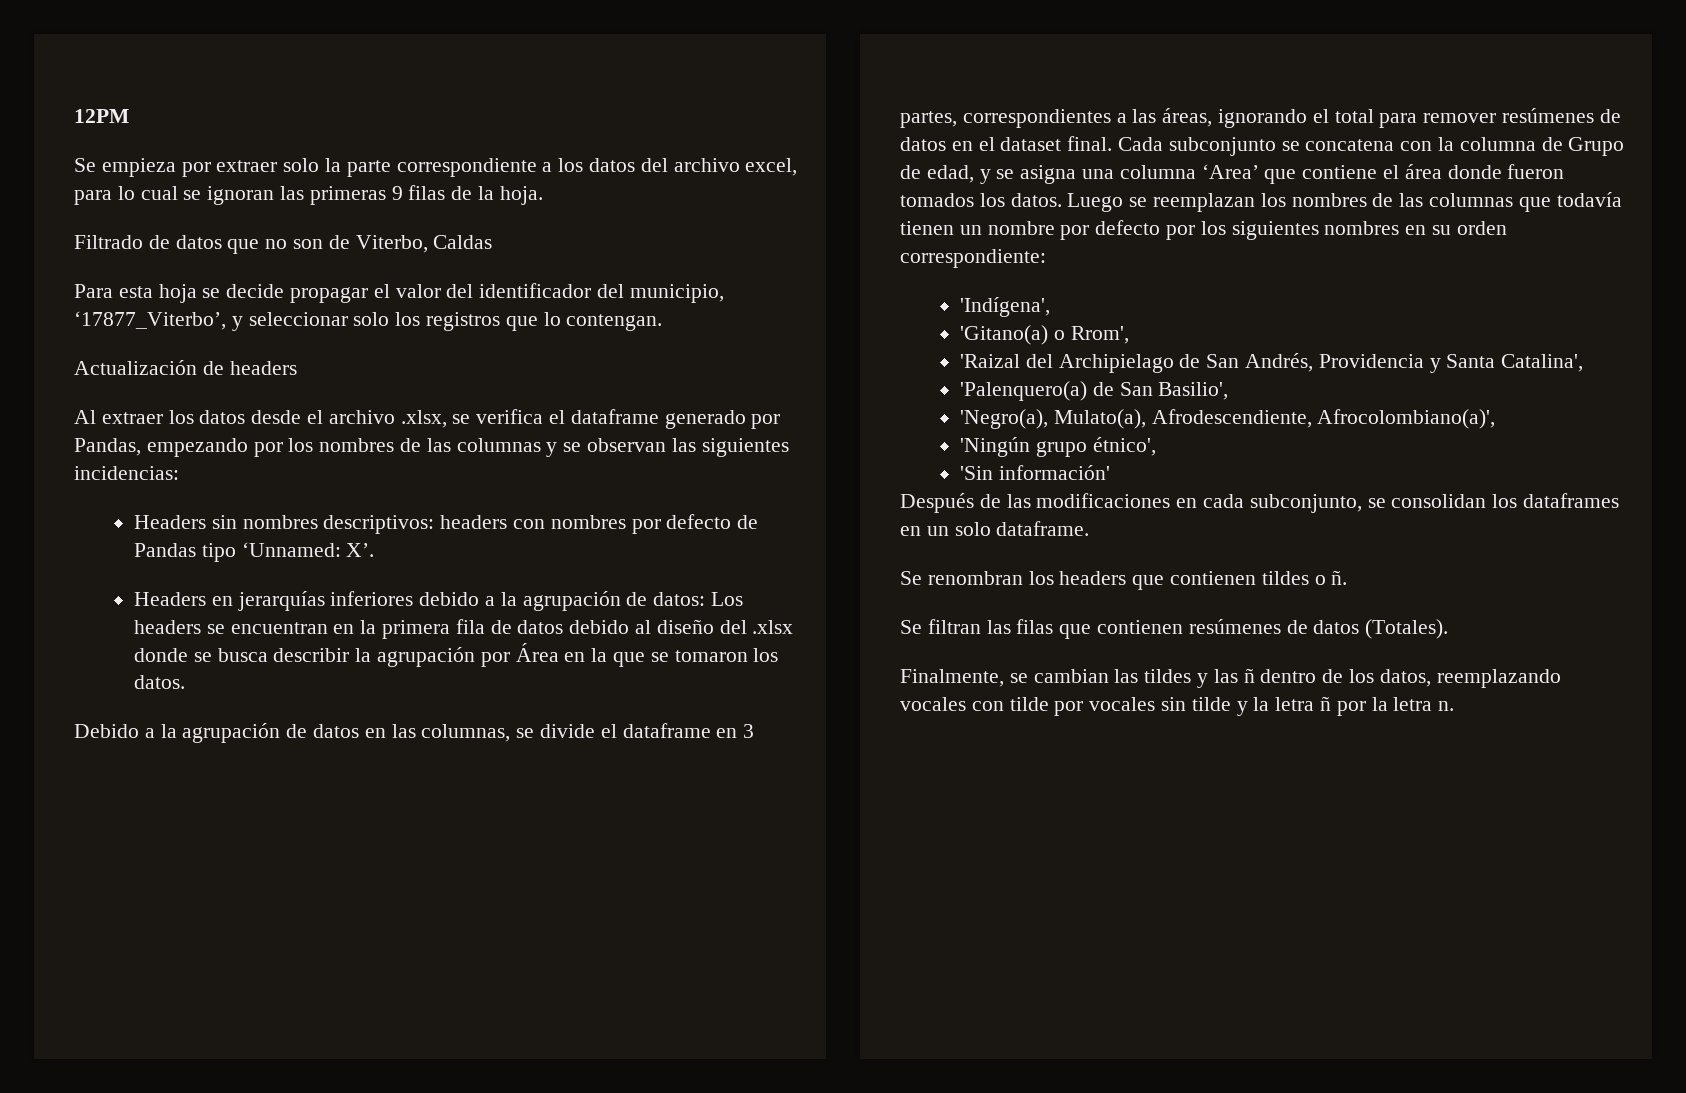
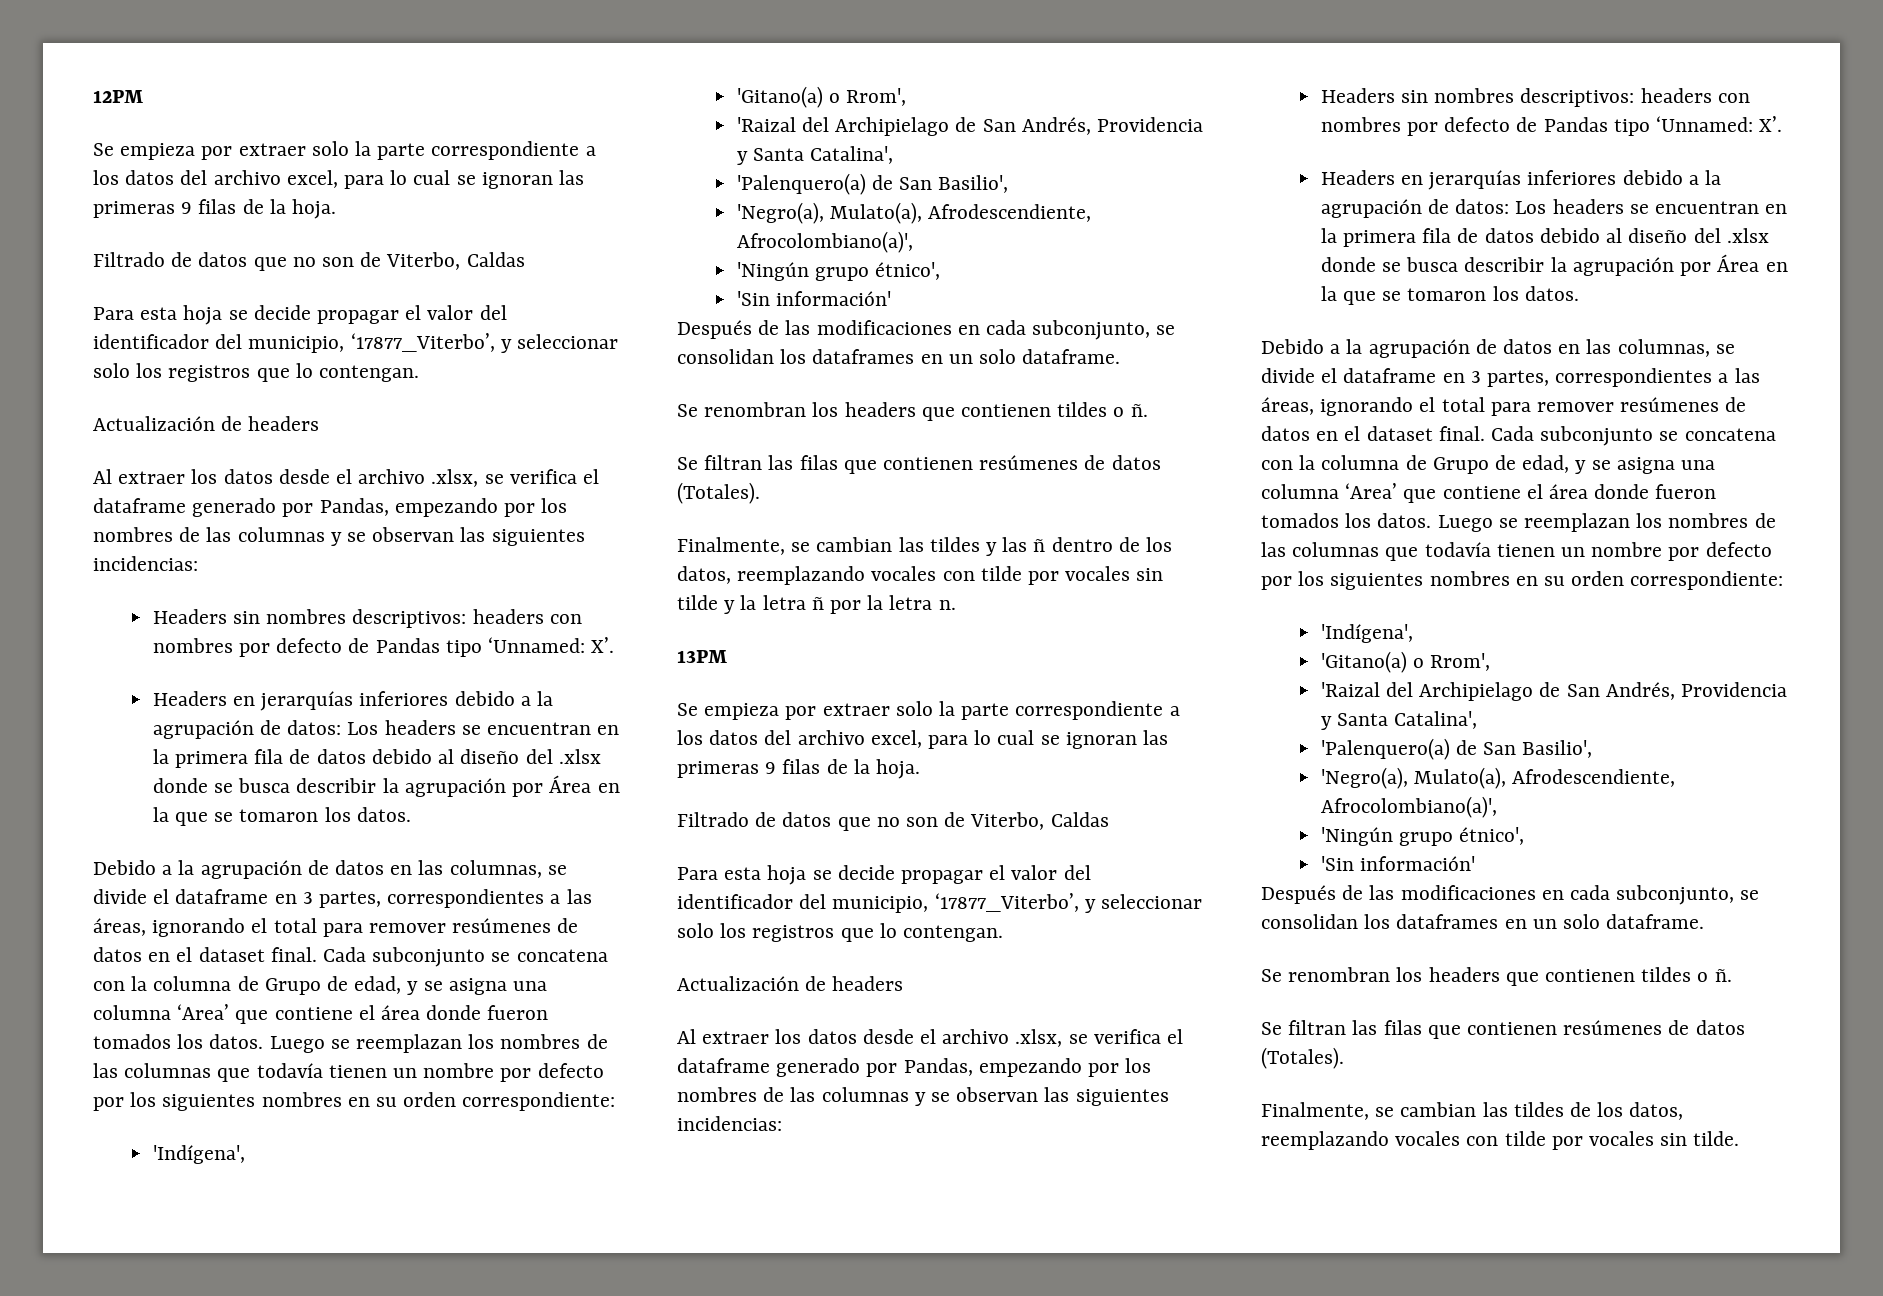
+ 13PM
+ Se empieza por extraer solo la parte correspondiente a los datos del archivo excel, para lo cual se ignoran las primeras 9 filas de la hoja.
+ Filtrado de datos que no son de Viterbo, Caldas
+ Para esta hoja se decide propagar el valor del identificador del municipio, ‘17877_Viterbo’, y seleccionar solo los registros que lo contengan.
+ Actualización de headers
+ Al extraer los datos desde el archivo .xlsx, se verifica el dataframe generado por Pandas, empezando por los nombres de las columnas y se observan las siguientes incidencias:
+ Headers sin nombres descriptivos: headers con nombres por defecto de Pandas tipo ‘Unnamed: X’.
+ Headers en jerarquías inferiores debido a la agrupación de datos: Los headers se encuentran en la primera fila de datos debido al diseño del .xlsx donde se busca describir la agrupación por Área en la que se tomaron los datos.
+ Debido a la agrupación de datos en las columnas, se divide el dataframe en 3 partes, correspondientes a las áreas, ignorando el total para remover resúmenes de datos en el dataset final. Cada subconjunto se concatena con la columna de Grupo de edad, y se asigna una columna ‘Area’ que contiene el área donde fueron tomados los datos. Luego se reemplazan los nombres de las columnas que todavía tienen un nombre por defecto por los siguientes nombres en su orden correspondiente:
+ 'Indígena',
+ 'Gitano(a) o Rrom',
+ 'Raizal del Archipielago de San Andrés, Providencia y Santa Catalina',
+ 'Palenquero(a) de San Basilio',
+ 'Negro(a), Mulato(a), Afrodescendiente, Afrocolombiano(a)',
+ 'Ningún grupo étnico',
+ 'Sin información'
+ Después de las modificaciones en cada subconjunto, se consolidan los dataframes en un solo dataframe.
+ Se renombran los headers que contienen tildes o ñ.
+ Se filtran las filas que contienen resúmenes de datos (Totales).
+ Finalmente, se cambian las tildes de los datos, reemplazando vocales con tilde por vocales sin tilde.

